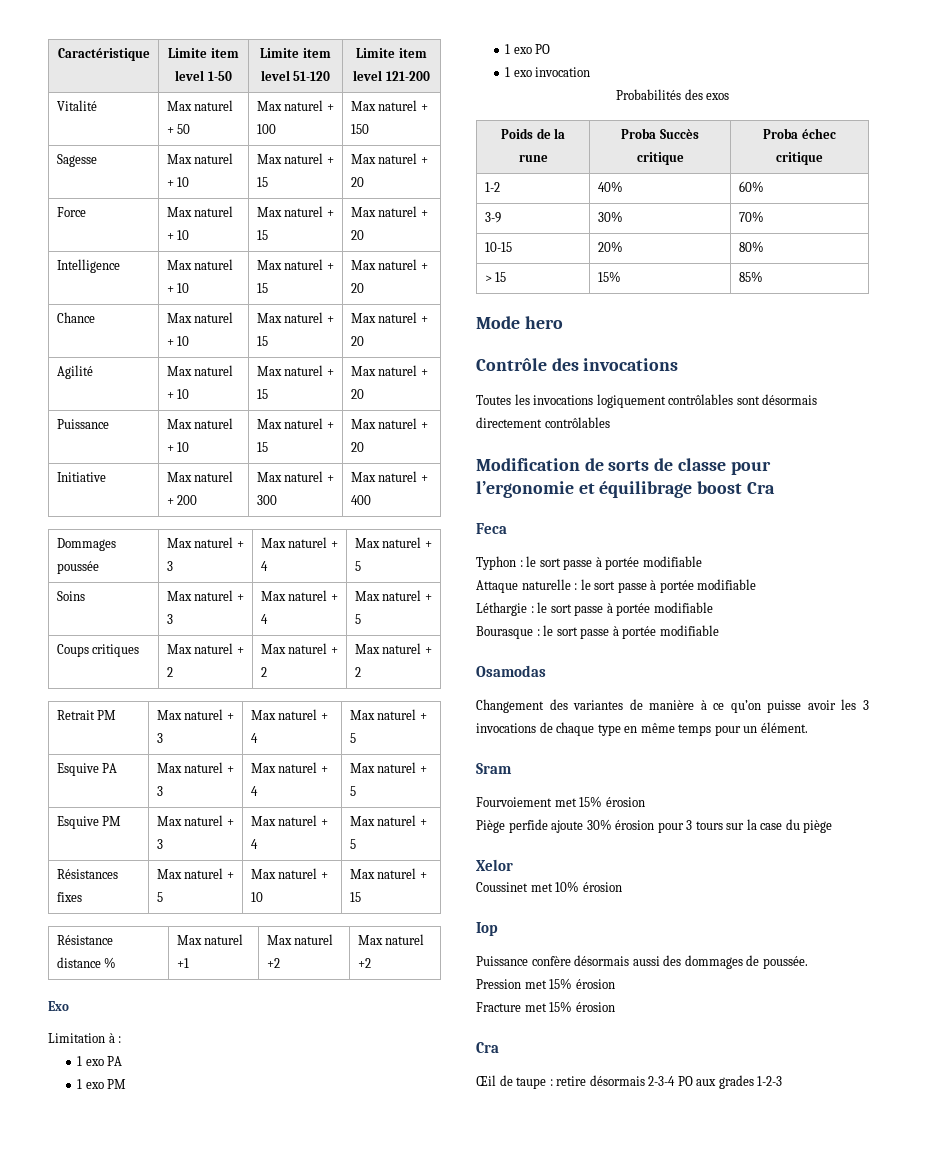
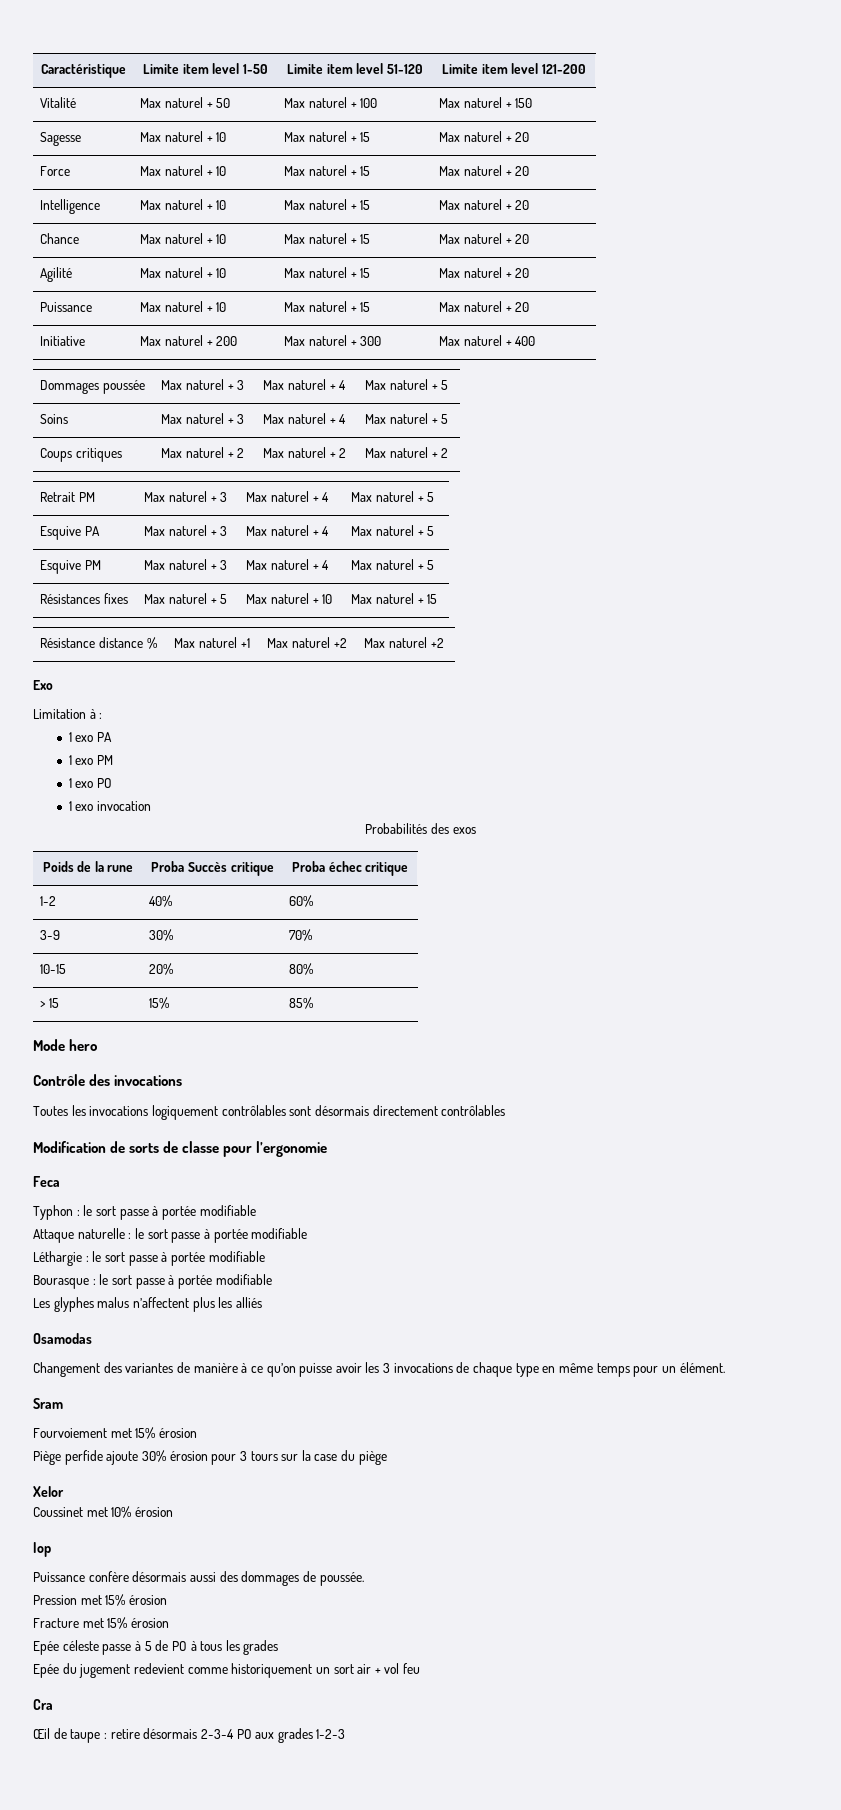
- Modification de sorts de classe pour l’ergonomie et équilibrage boost Cra
+ Modification de sorts de classe pour l’ergonomie
+ Les glyphes malus n’affectent plus les alliés
+ Epée céleste passe à 5 de PO à tous les grades
+ Epée du jugement redevient comme historiquement un sort air + vol feu

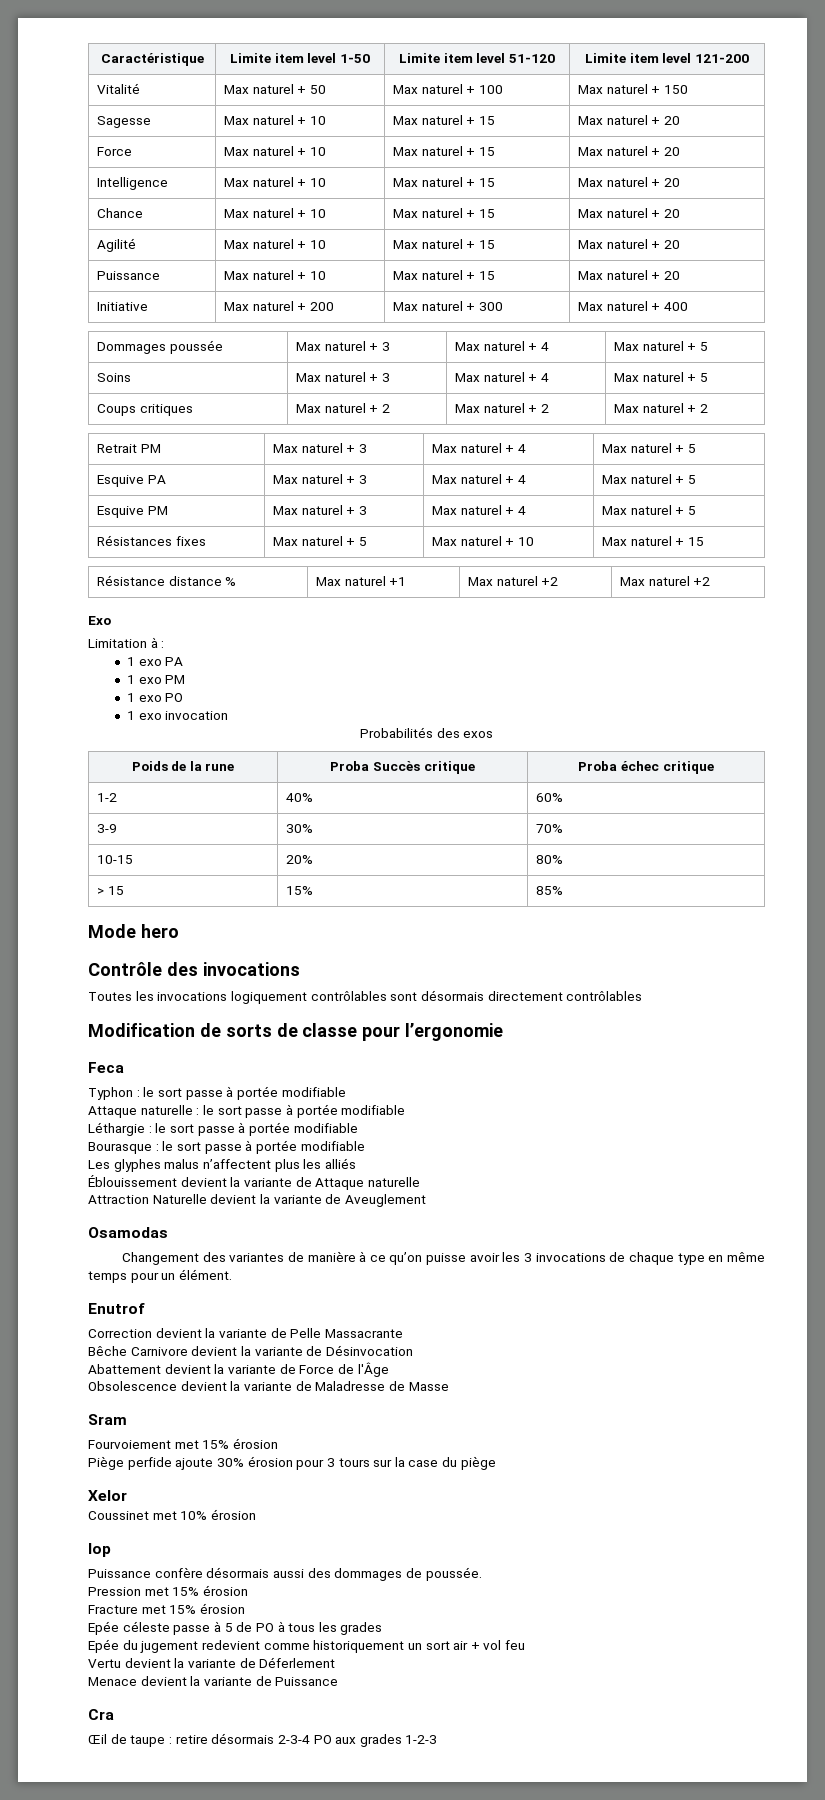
+ Éblouissement devient la variante de Attaque naturelle
+ Attraction Naturelle devient la variante de Aveuglement
+ Enutrof
+ Correction devient la variante de Pelle Massacrante
+ Bêche Carnivore devient la variante de Désinvocation
+ Abattement devient la variante de Force de l'Âge
+ Obsolescence devient la variante de Maladresse de Masse
+ Vertu devient la variante de Déferlement
+ Menace devient la variante de Puissance

